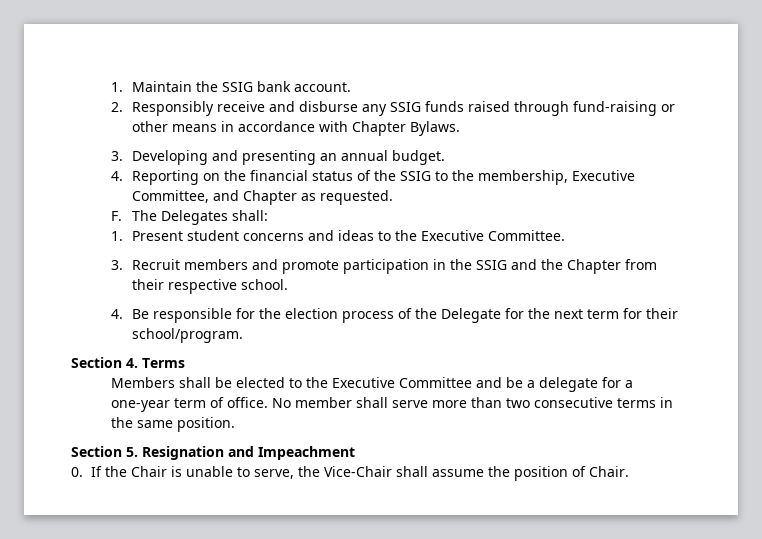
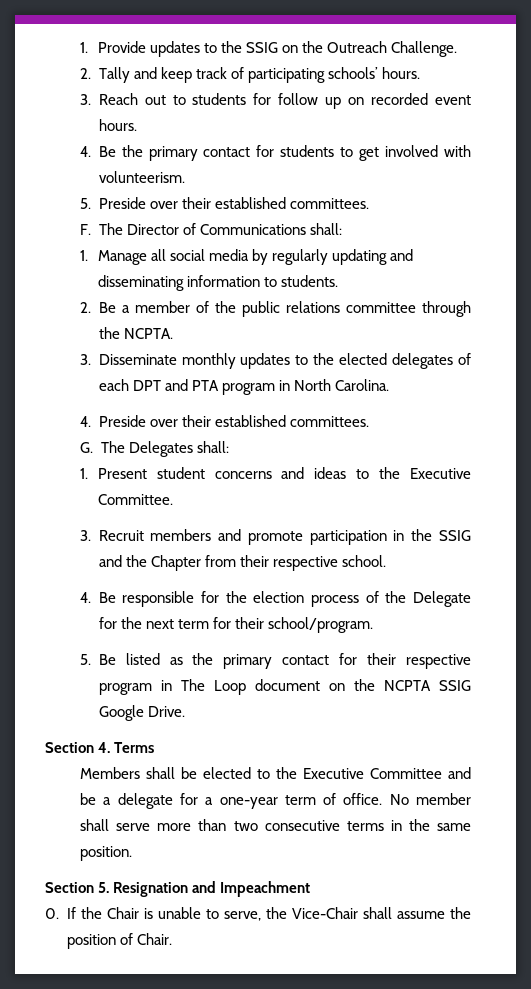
- 1. Maintain the SSIG bank account.
- 2. Responsibly receive and disburse any SSIG funds raised through fund-raising or other means in accordance with Chapter Bylaws.
- 3. Developing and presenting an annual budget.
- 4. Reporting on the financial status of the SSIG to the membership, Executive Committee, and Chapter as requested.
- F. The Delegates shall:
+ 1. Provide updates to the SSIG on the Outreach Challenge.
+ 2. Tally and keep track of participating schools’ hours.
+ 3. Reach out to students for follow up on recorded event hours.
+ 4. Be the primary contact for students to get involved with volunteerism.
+ 5. Preside over their established committees.
+ F. The Director of Communications shall:
+ 1. Manage all social media by regularly updating and disseminating information to students.
+ 2. Be a member of the public relations committee through the NCPTA.
+ 3. Disseminate monthly updates to the elected delegates of each DPT and PTA program in North Carolina.
+ 4. Preside over their established committees.
+ G. The Delegates shall:
+ 5. Be listed as the primary contact for their respective program in The Loop document on the NCPTA SSIG Google Drive.

